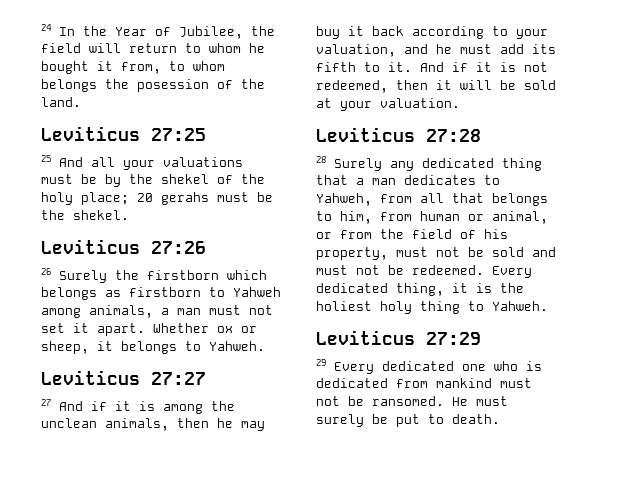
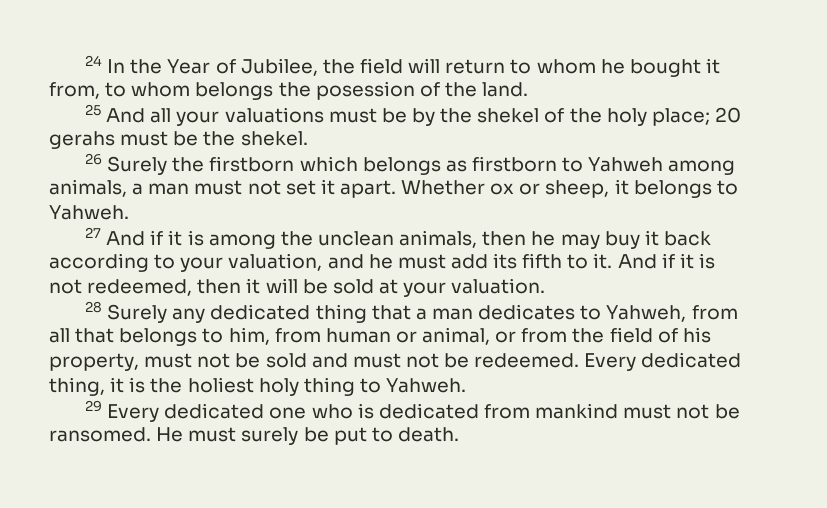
- Leviticus 27:25
- Leviticus 27:26
- Leviticus 27:27
- Leviticus 27:28
- Leviticus 27:29

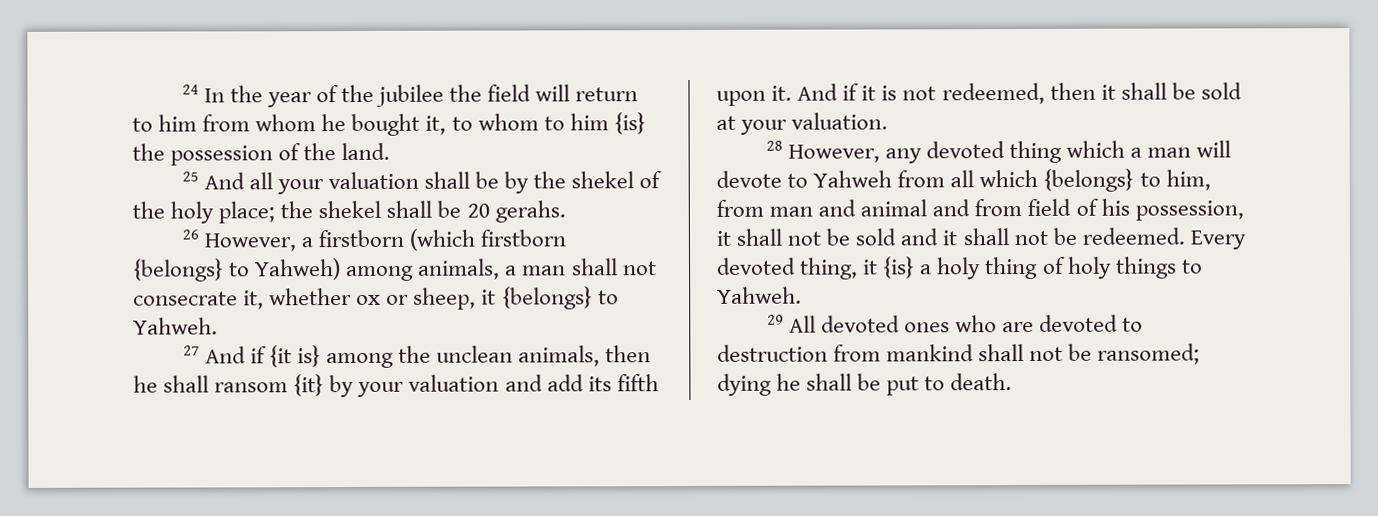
- 24 In the Year of Jubilee, the field will return to whom he bought it from, to whom belongs the posession of the land.
+ 24 In the year of the jubilee the field will return to him from whom he bought it, to whom to him {is} the possession of the land.
- 25 And all your valuations must be by the shekel of the holy place; 20 gerahs must be the shekel.
- 26 Surely the firstborn which belongs as firstborn to Yahweh among animals, a man must not set it apart. Whether ox or sheep, it belongs to Yahweh.
+ 25 And all your valuation shall be by the shekel of the holy place; the shekel shall be 20 gerahs.
+ 26 However, a firstborn (which firstborn {belongs} to Yahweh) among animals, a man shall not consecrate it, whether ox or sheep, it {belongs} to Yahweh.
- 27 And if it is among the unclean animals, then he may buy it back according to your valuation, and he must add its fifth to it.
+ 27 And if {it is} among the unclean animals, then he shall ransom {it} by your valuation and add its fifth upon it.
- And if it is not redeemed, then it will be sold at your valuation.
+ And if it is not redeemed, then it shall be sold at your valuation.
- 28 Surely any dedicated thing that a man dedicates to Yahweh, from all that belongs to him, from human or animal, or from the field of his property, must not be sold and must not be redeemed.
+ 28 However, any devoted thing which a man will devote to Yahweh from all which {belongs} to him, from man and animal and from field of his possession, it shall not be sold and it shall not be redeemed.
- Every dedicated thing, it is the holiest holy thing to Yahweh.
- 29 Every dedicated one who is dedicated from mankind must not be ransomed. He must surely be put to death.
+ Every devoted thing, it {is} a holy thing of holy things to Yahweh.
+ 29 All devoted ones who are devoted to destruction from mankind shall not be ransomed; dying he shall be put to death.

